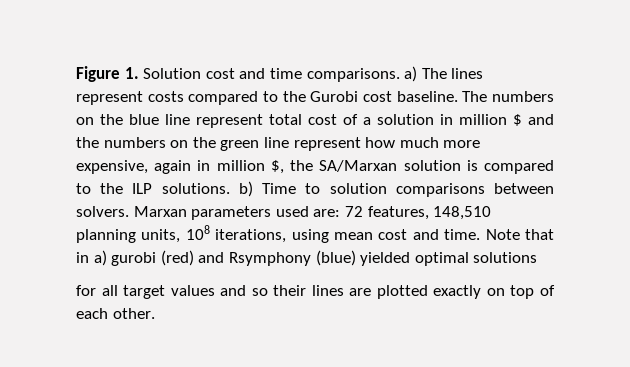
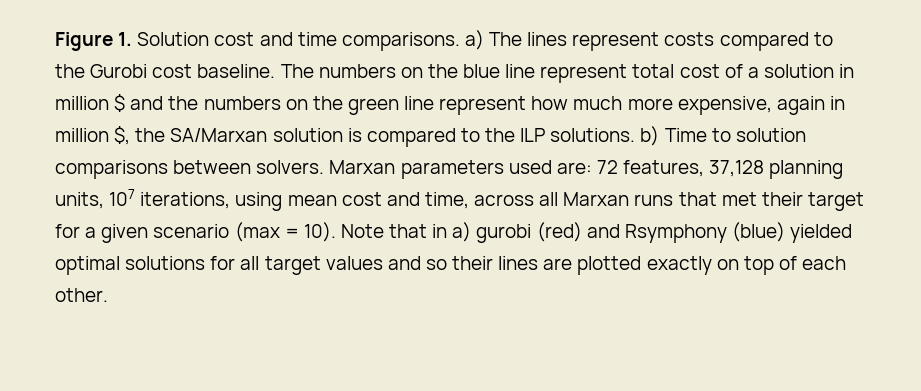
- Marxan parameters used are: 72 features, 148,510 planning units, 108 iterations, using mean cost and time.
+ Marxan parameters used are: 72 features, 37,128 planning units, 107 iterations, using mean cost and time, across all Marxan runs that met their target for a given scenario (max = 10).
- Note that in a) gurobi (red) and Rsymphony (blue) yielded optimal solutions
- for all target values and so their lines are plotted exactly on top of each other.
+ Note that in a) gurobi (red) and Rsymphony (blue) yielded optimal solutions for all target values and so their lines are plotted exactly on top of each other.

